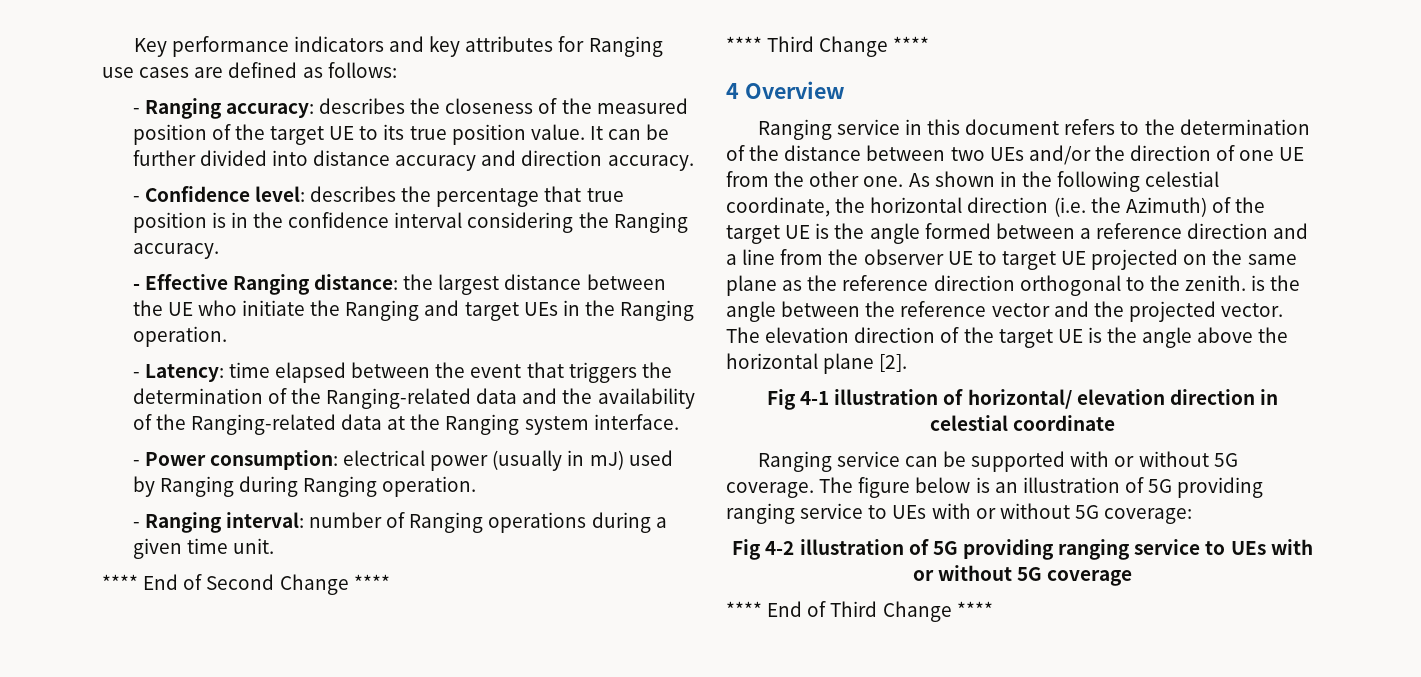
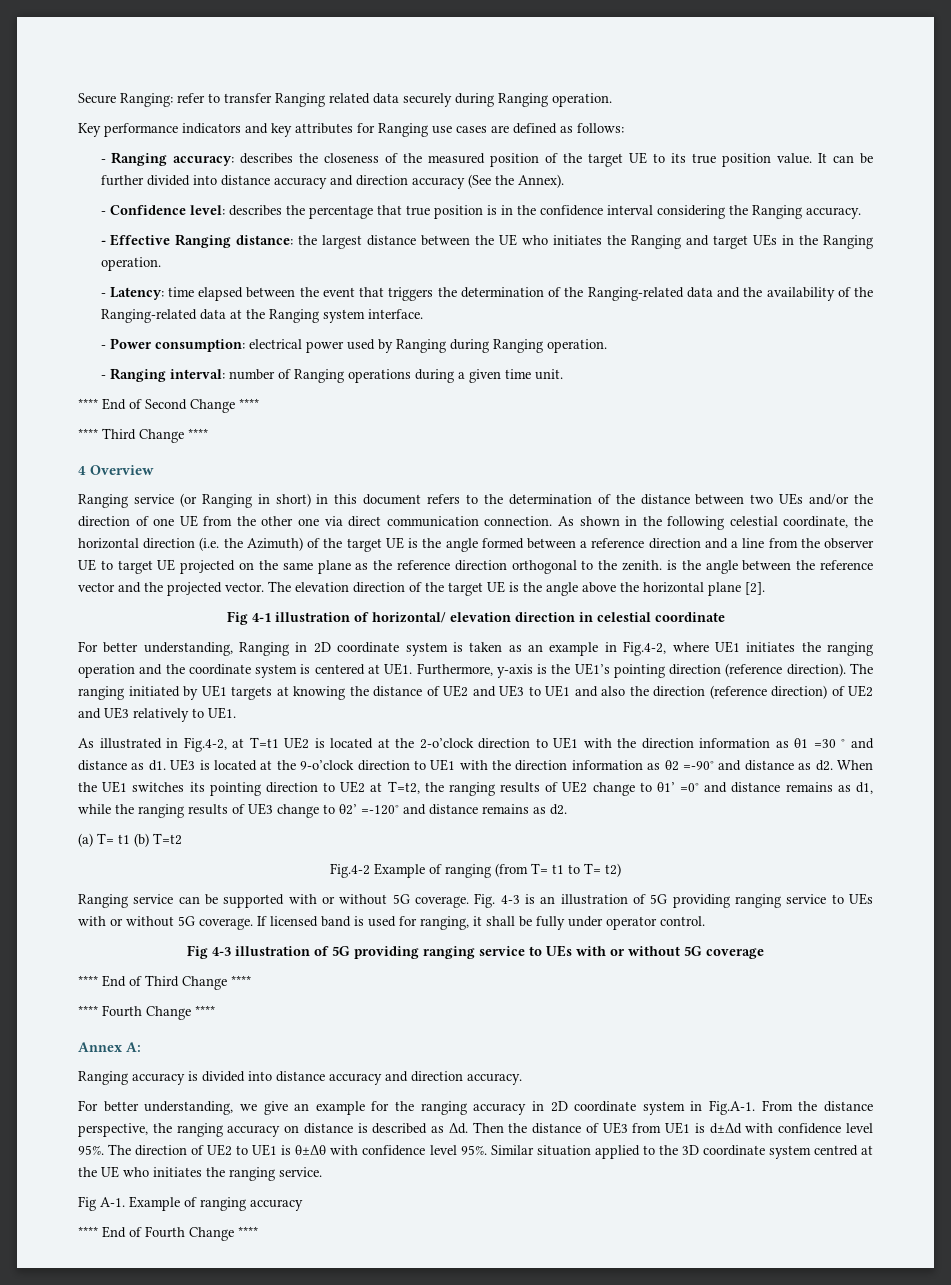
+ Secure Ranging: refer to transfer Ranging related data securely during Ranging operation.
- It can be further divided into distance accuracy and direction accuracy.
+ It can be further divided into distance accuracy and direction accuracy (See the Annex).
- - Effective Ranging distance: the largest distance between the UE who initiate the Ranging and target UEs in the Ranging operation.
+ - Effective Ranging distance: the largest distance between the UE who initiates the Ranging and target UEs in the Ranging operation.
- - Power consumption: electrical power (usually in mJ) used by Ranging during Ranging operation.
+ - Power consumption: electrical power used by Ranging during Ranging operation.
- Ranging service in this document refers to the determination of the distance between two UEs and/or the direction of one UE from the other one.
+ Ranging service (or Ranging in short) in this document refers to the determination of the distance between two UEs and/or the direction of one UE from the other one via direct communication connection.
+ For better understanding, Ranging in 2D coordinate system is taken as an example in Fig.4-2, where UE1 initiates the ranging operation and the coordinate system is centered at UE1. Furthermore, y-axis is the UE1’s pointing direction (reference direction). The ranging initiated by UE1 targets at knowing the distance of UE2 and UE3 to UE1 and also the direction (reference direction) of UE2 and UE3 relatively to UE1.
+ As illustrated in Fig.4-2, at T=t1 UE2 is located at the 2-o’clock direction to UE1 with the direction information as θ1 =30 ° and distance as d1. UE3 is located at the 9-o’clock direction to UE1 with the direction information as θ2 =-90° and distance as d2. When the UE1 switches its pointing direction to UE2 at T=t2, the ranging results of UE2 change to θ1’ =0° and distance remains as d1, while the ranging results of UE3 change to θ2’ =-120° and distance remains as d2.
+ (a) T= t1 (b) T=t2
+ Fig.4-2 Example of ranging (from T= t1 to T= t2)
- The figure below is an illustration of 5G providing ranging service to UEs with or without 5G coverage:
- Fig 4-2 illustration of 5G providing ranging service to UEs with or without 5G coverage
+ Fig. 4-3 is an illustration of 5G providing ranging service to UEs with or without 5G coverage. If licensed band is used for ranging, it shall be fully under operator control.
+ Fig 4-3 illustration of 5G providing ranging service to UEs with or without 5G coverage
+ **** Fourth Change ****
+ Annex A:
+ Ranging accuracy is divided into distance accuracy and direction accuracy.
+ For better understanding, we give an example for the ranging accuracy in 2D coordinate system in Fig.A-1. From the distance perspective, the ranging accuracy on distance is described as Δd. Then the distance of UE3 from UE1 is d±Δd with confidence level 95%. The direction of UE2 to UE1 is θ±Δθ with confidence level 95%. Similar situation applied to the 3D coordinate system centred at the UE who initiates the ranging service.
+ Fig A-1. Example of ranging accuracy
+ **** End of Fourth Change ****

